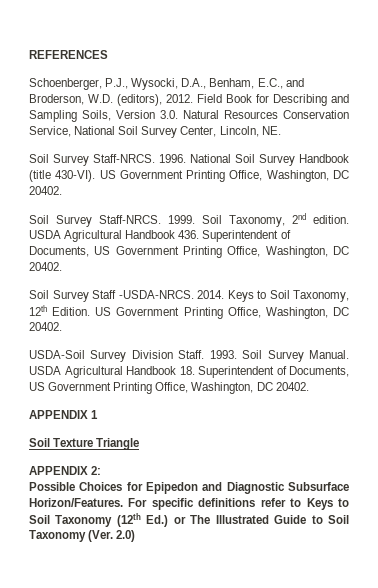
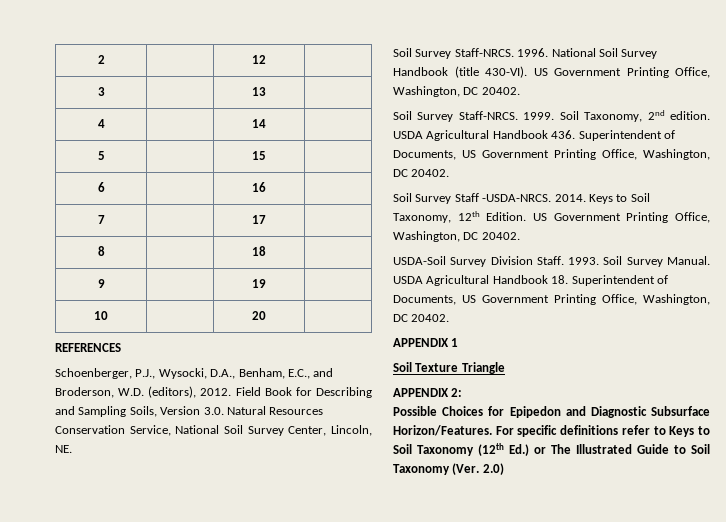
+ 2 | | 12 |
+ 3 | | 13 |
+ 4 | | 14 |
+ 5 | | 15 |
+ 6 | | 16 |
+ 7 | | 17 |
+ 8 | | 18 |
+ 9 | | 19 |
+ 10 | | 20 |

